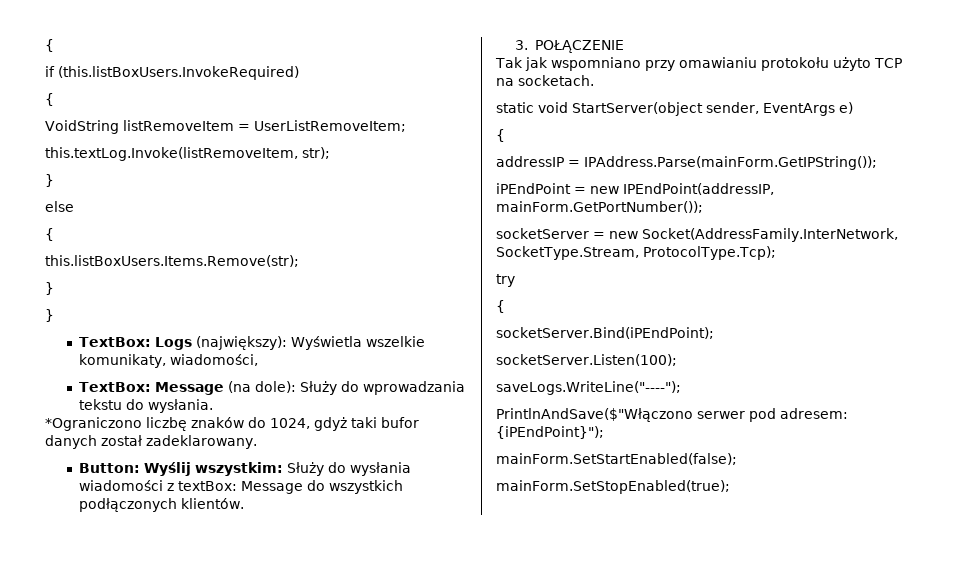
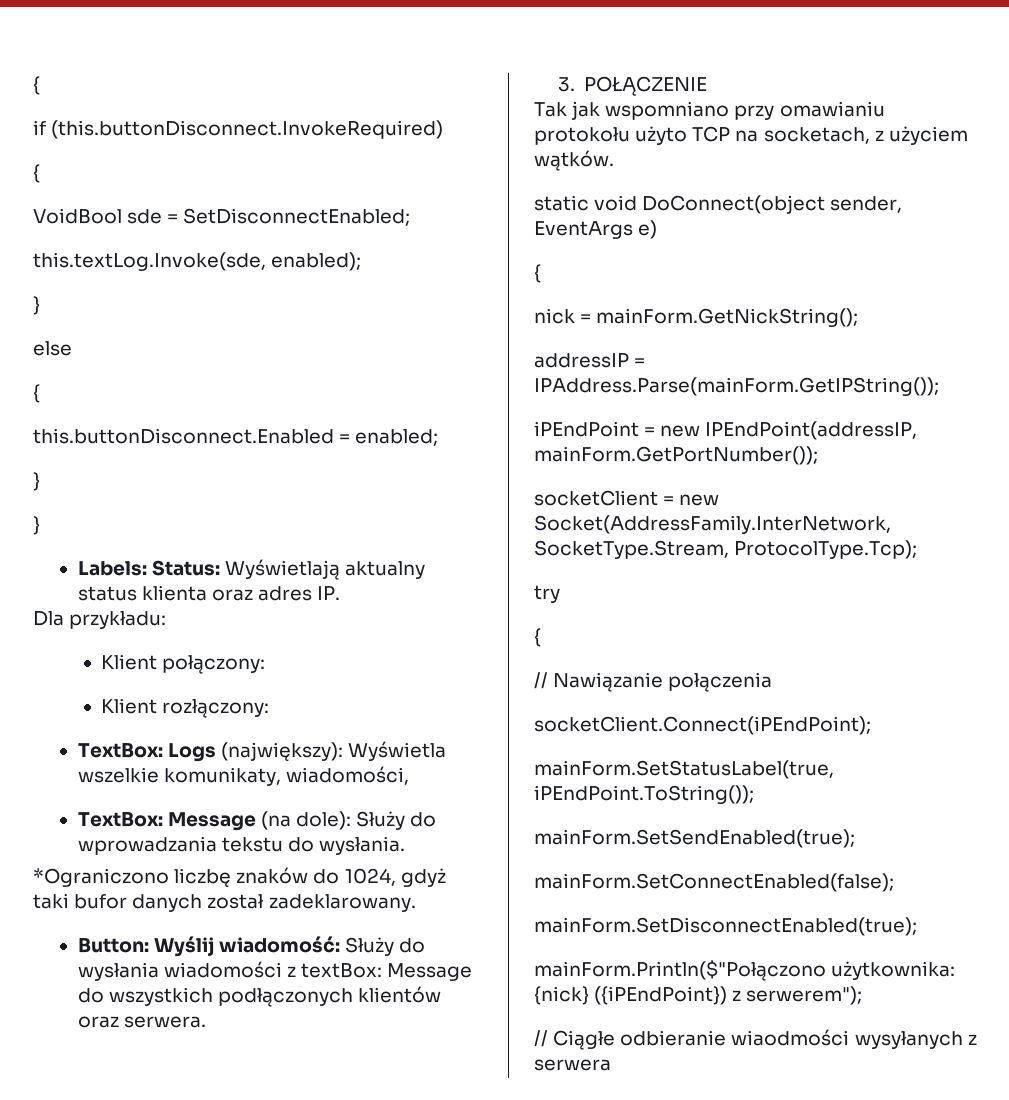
- if (this.listBoxUsers.InvokeRequired)
+ if (this.buttonDisconnect.InvokeRequired)
  {
- VoidString listRemoveItem = UserListRemoveItem;
- this.textLog.Invoke(listRemoveItem, str);
+ VoidBool sde = SetDisconnectEnabled;
+ this.textLog.Invoke(sde, enabled);
- this.listBoxUsers.Items.Remove(str);
+ this.buttonDisconnect.Enabled = enabled;
+ Labels: Status: Wyświetlają aktualny status klienta oraz adres IP.
+ Dla przykładu:
+ Klient połączony:
+ Klient rozłączony:
- Button: Wyślij wszystkim: Służy do wysłania wiadomości z textBox: Message do wszystkich podłączonych klientów.
+ Button: Wyślij wiadomość: Służy do wysłania wiadomości z textBox: Message do wszystkich podłączonych klientów oraz serwera.
- Tak jak wspomniano przy omawianiu protokołu użyto TCP na socketach.
+ Tak jak wspomniano przy omawianiu protokołu użyto TCP na socketach, z użyciem wątków.
- static void StartServer(object sender, EventArgs e)
+ static void DoConnect(object sender, EventArgs e)
+ nick = mainForm.GetNickString();
- socketServer = new Socket(AddressFamily.InterNetwork, SocketType.Stream, ProtocolType.Tcp);
+ socketClient = new Socket(AddressFamily.InterNetwork, SocketType.Stream, ProtocolType.Tcp);
- socketServer.Bind(iPEndPoint);
- socketServer.Listen(100);
- saveLogs.WriteLine("----");
- PrintlnAndSave($"Włączono serwer pod adresem: {iPEndPoint}");
- mainForm.SetStartEnabled(false);
- mainForm.SetStopEnabled(true);
+ // Nawiązanie połączenia
+ socketClient.Connect(iPEndPoint);
+ mainForm.SetStatusLabel(true, iPEndPoint.ToString());
+ mainForm.SetSendEnabled(true);
+ mainForm.SetConnectEnabled(false);
+ mainForm.SetDisconnectEnabled(true);
+ mainForm.Println($"Połączono użytkownika: {nick} ({iPEndPoint}) z serwerem");
+ // Ciągłe odbieranie wiaodmości wysyłanych z serwera

